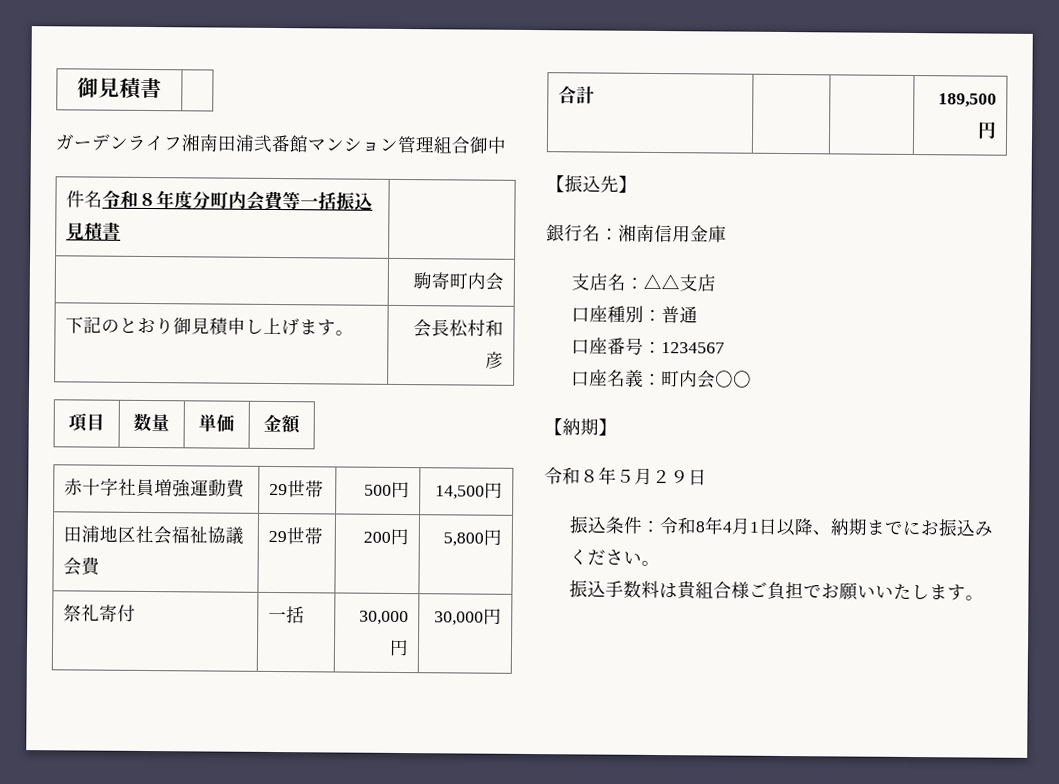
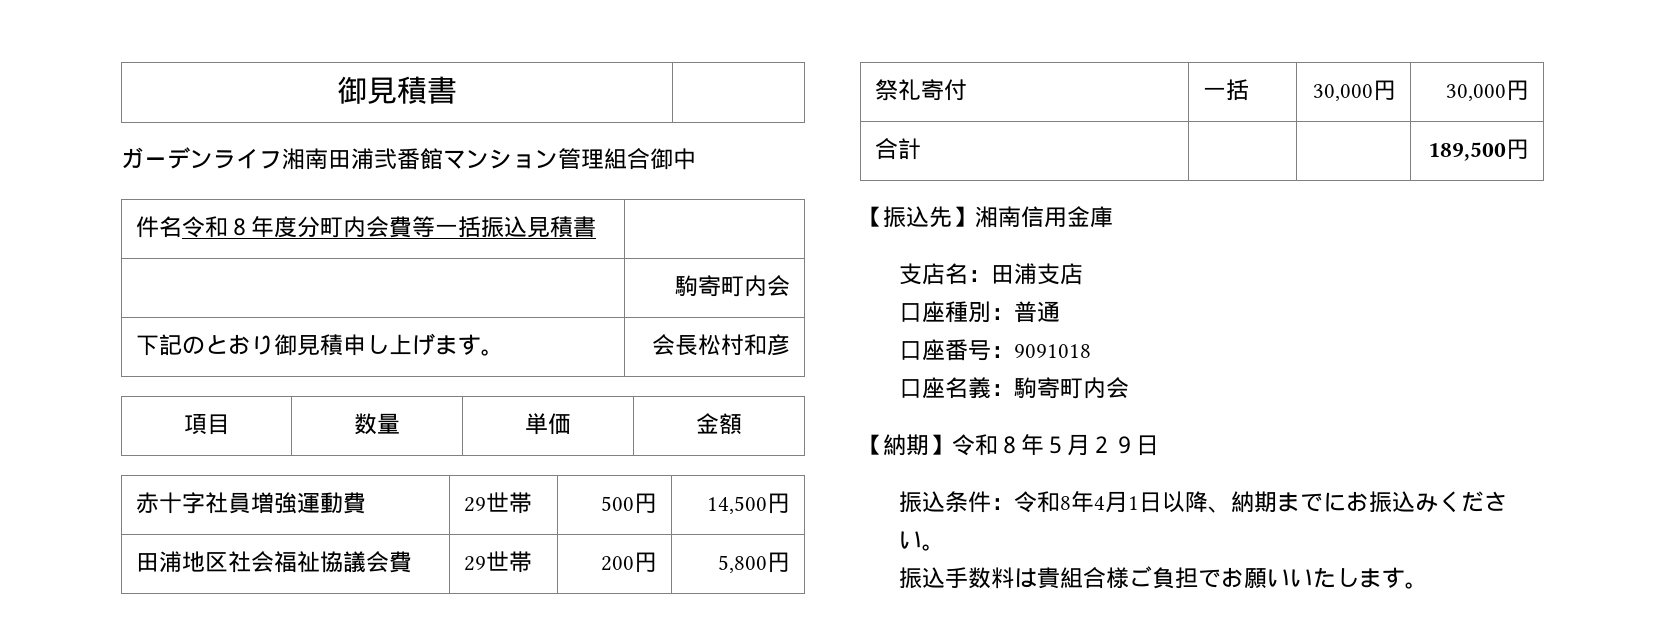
- 【振込先】
- 銀行名：湘南信用金庫
+ 【振込先】湘南信用金庫
- 支店名：△△支店
+ 支店名：田浦支店
- 口座番号：1234567
+ 口座番号：9091018
- 口座名義：町内会〇〇
+ 口座名義：駒寄町内会
- 【納期】
- 令和８年５月２９日
+ 【納期】令和８年５月２９日

